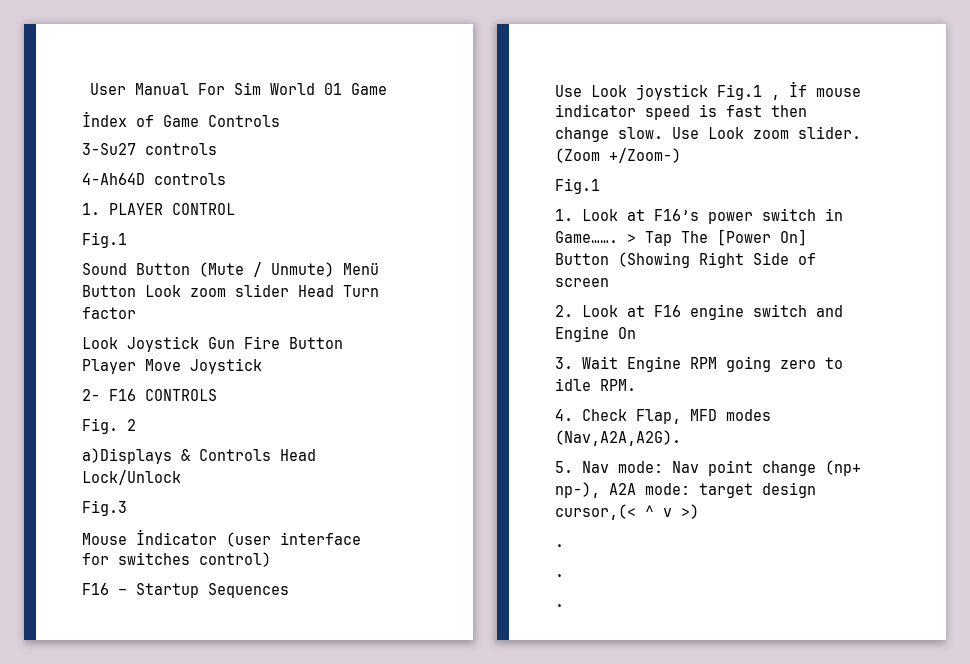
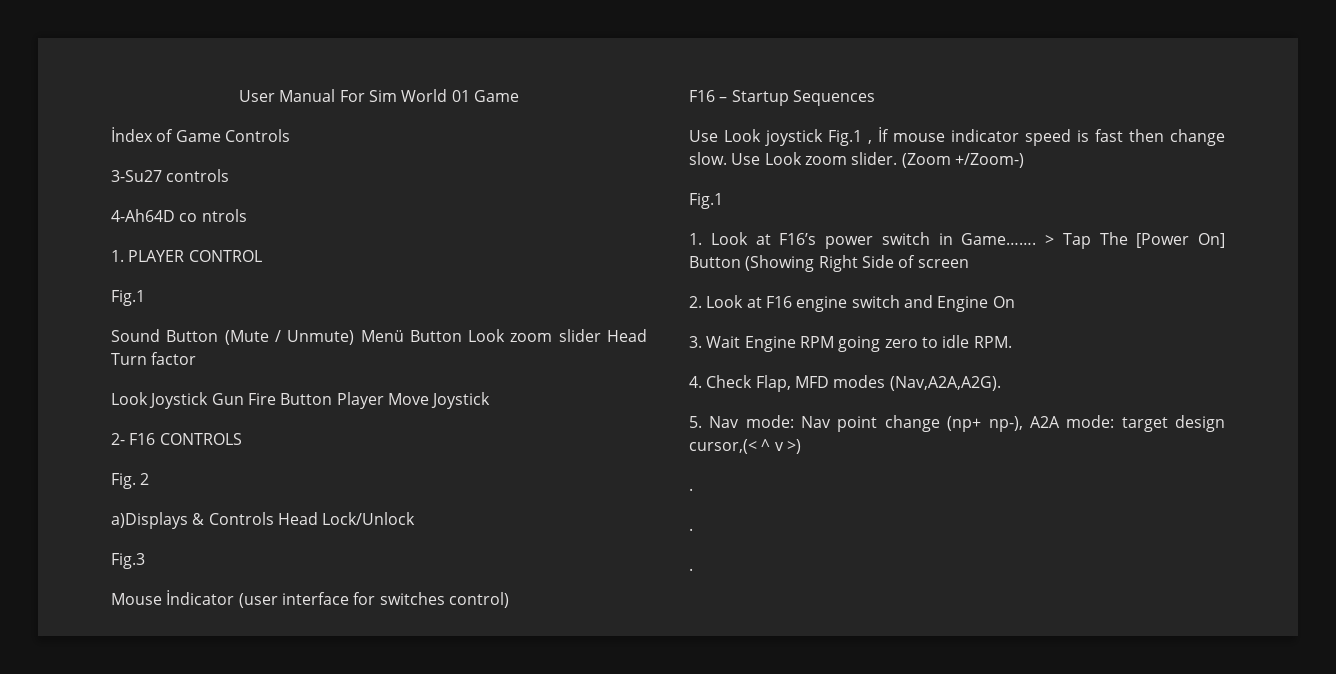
- 4-Ah64D controls
+ 4-Ah64D co ntrols

